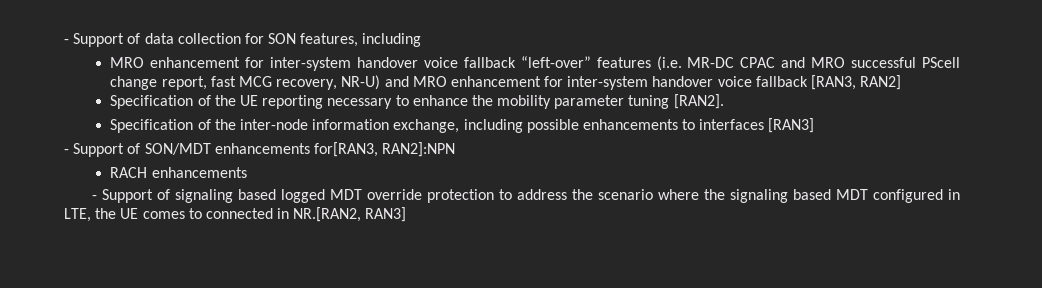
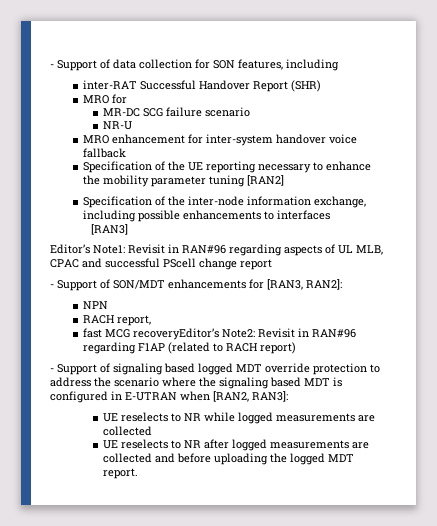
- MRO enhancement for inter-system handover voice fallback “left-over” features (i.e. MR-DC CPAC and MRO successful PScell change report, fast MCG recovery, NR-U) and MRO enhancement for inter-system handover voice fallback [RAN3, RAN2]
+ inter-RAT Successful Handover Report (SHR)
+ MRO for
+ MR-DC SCG failure scenario
+ NR-U
+ MRO enhancement for inter-system handover voice fallback
- Specification of the UE reporting necessary to enhance the mobility parameter tuning [RAN2].
+ Specification of the UE reporting necessary to enhance the mobility parameter tuning [RAN2]
- Specification of the inter-node information exchange, including possible enhancements to interfaces [RAN3]
+ Specification of the inter-node information exchange, including possible enhancements to interfaces
+ [RAN3]
+ Editor’s Note1: Revisit in RAN#96 regarding aspects of UL MLB, CPAC and successful PScell change report
- - Support of SON/MDT enhancements for[RAN3, RAN2]:NPN
- RACH enhancements
+ - Support of SON/MDT enhancements for [RAN3, RAN2]:
+ NPN
+ RACH report,
+ fast MCG recoveryEditor’s Note2: Revisit in RAN#96 regarding F1AP (related to RACH report)
- - Support of signaling based logged MDT override protection to address the scenario where the signaling based MDT configured in LTE, the UE comes to connected in NR.[RAN2, RAN3]
+ - Support of signaling based logged MDT override protection to address the scenario where the signaling based MDT is configured in E-UTRAN when [RAN2, RAN3]:
+ UE reselects to NR while logged measurements are collected
+ UE reselects to NR after logged measurements are collected and before uploading the logged MDT report.

